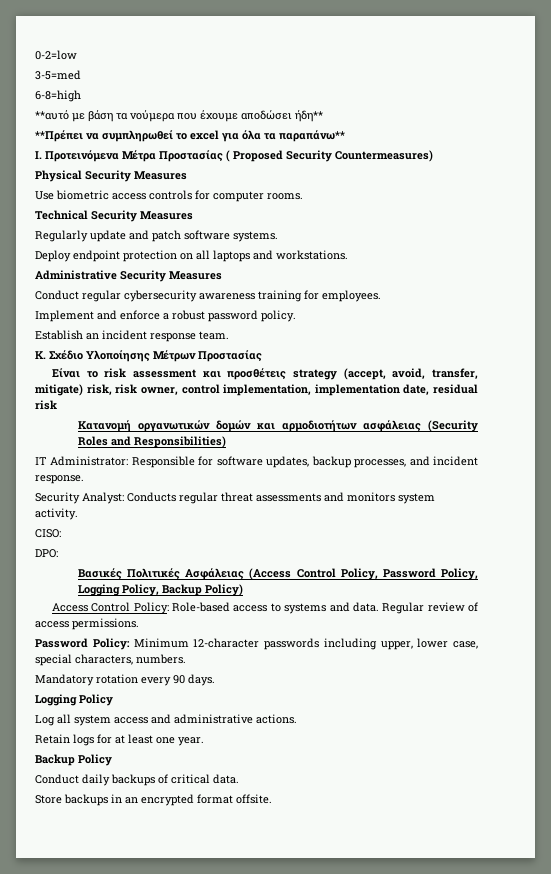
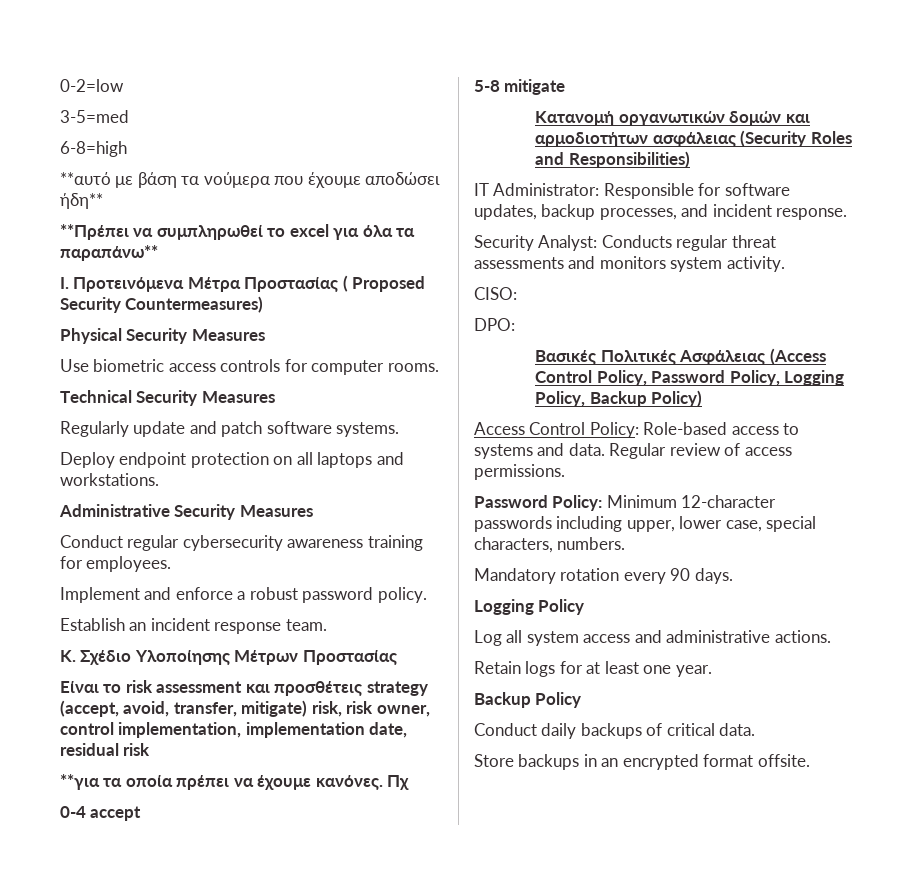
+ **για τα οποία πρέπει να έχουμε κανόνες. Πχ
+ 0-4 accept
+ 5-8 mitigate

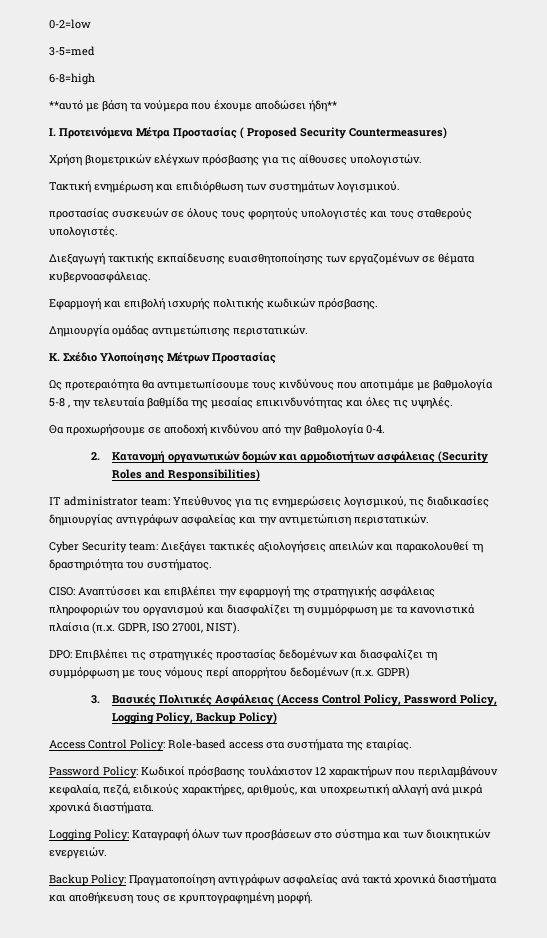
- **Πρέπει να συμπληρωθεί το excel για όλα τα παραπάνω**
- Physical Security Measures
- Use biometric access controls for computer rooms.
- Technical Security Measures
- Regularly update and patch software systems.
- Deploy endpoint protection on all laptops and workstations.
- Administrative Security Measures
- Conduct regular cybersecurity awareness training for employees.
- Implement and enforce a robust password policy.
- Establish an incident response team.
+ Χρήση βιομετρικών ελέγχων πρόσβασης για τις αίθουσες υπολογιστών.
+ Τακτική ενημέρωση και επιδιόρθωση των συστημάτων λογισμικού.
+ προστασίας συσκευών σε όλους τους φορητούς υπολογιστές και τους σταθερούς υπολογιστές.
+ Διεξαγωγή τακτικής εκπαίδευσης ευαισθητοποίησης των εργαζομένων σε θέματα κυβερνοασφάλειας.
+ Εφαρμογή και επιβολή ισχυρής πολιτικής κωδικών πρόσβασης.
+ Δημιουργία ομάδας αντιμετώπισης περιστατικών.
- Είναι το risk assessment και προσθέτεις strategy (accept, avoid, transfer, mitigate) risk, risk owner, control implementation, implementation date, residual risk
- **για τα οποία πρέπει να έχουμε κανόνες. Πχ
- 0-4 accept
- 5-8 mitigate
- Κατανομή οργανωτικών δομών και αρμοδιοτήτων ασφάλειας (Security Roles and Responsibilities)
+ Ως προτεραιότητα θα αντιμετωπίσουμε τους κινδύνους που αποτιμάμε με βαθμολογία 5-8 , την τελευταία βαθμίδα της μεσαίας επικινδυνότητας και όλες τις υψηλές.
+ Θα προχωρήσουμε σε αποδοχή κινδύνου από την βαθμολογία 0-4.
+ 2. Κατανομή οργανωτικών δομών και αρμοδιοτήτων ασφάλειας (Security Roles and Responsibilities)
- IT Administrator: Responsible for software updates, backup processes, and incident response.
- Security Analyst: Conducts regular threat assessments and monitors system activity.
- CISO:
- DPO:
- Βασικές Πολιτικές Ασφάλειας (Access Control Policy, Password Policy, Logging Policy, Backup Policy)
+ IT administrator team: Υπεύθυνος για τις ενημερώσεις λογισμικού, τις διαδικασίες δημιουργίας αντιγράφων ασφαλείας και την αντιμετώπιση περιστατικών.
+ Cyber Security team: Διεξάγει τακτικές αξιολογήσεις απειλών και παρακολουθεί τη δραστηριότητα του συστήματος.
+ CISO: Αναπτύσσει και επιβλέπει την εφαρμογή της στρατηγικής ασφάλειας πληροφοριών του οργανισμού και διασφαλίζει τη συμμόρφωση με τα κανονιστικά πλαίσια (π.χ. GDPR, ISO 27001, NIST).
+ DPO: Επιβλέπει τις στρατηγικές προστασίας δεδομένων και διασφαλίζει τη συμμόρφωση με τους νόμους περί απορρήτου δεδομένων (π.χ. GDPR)
+ 3. Βασικές Πολιτικές Ασφάλειας (Access Control Policy, Password Policy, Logging Policy, Backup Policy)
- Access Control Policy: Role-based access to systems and data. Regular review of access permissions.
- Password Policy: Minimum 12-character passwords including upper, lower case, special characters, numbers.
- Mandatory rotation every 90 days.
- Logging Policy
- Log all system access and administrative actions.
- Retain logs for at least one year.
- Backup Policy
- Conduct daily backups of critical data.
- Store backups in an encrypted format offsite.
+ Access Control Policy: Role-based access στα συστήματα της εταιρίας.
+ Password Policy: Κωδικοί πρόσβασης τουλάχιστον 12 χαρακτήρων που περιλαμβάνουν κεφαλαία, πεζά, ειδικούς χαρακτήρες, αριθμούς, και υποχρεωτική αλλαγή ανά μικρά χρονικά διαστήματα.
+ Logging Policy: Καταγραφή όλων των προσβάσεων στο σύστημα και των διοικητικών ενεργειών.
+ Backup Policy: Πραγματοποίηση αντιγράφων ασφαλείας ανά τακτά χρονικά διαστήματα και αποθήκευση τους σε κρυπτογραφημένη μορφή.

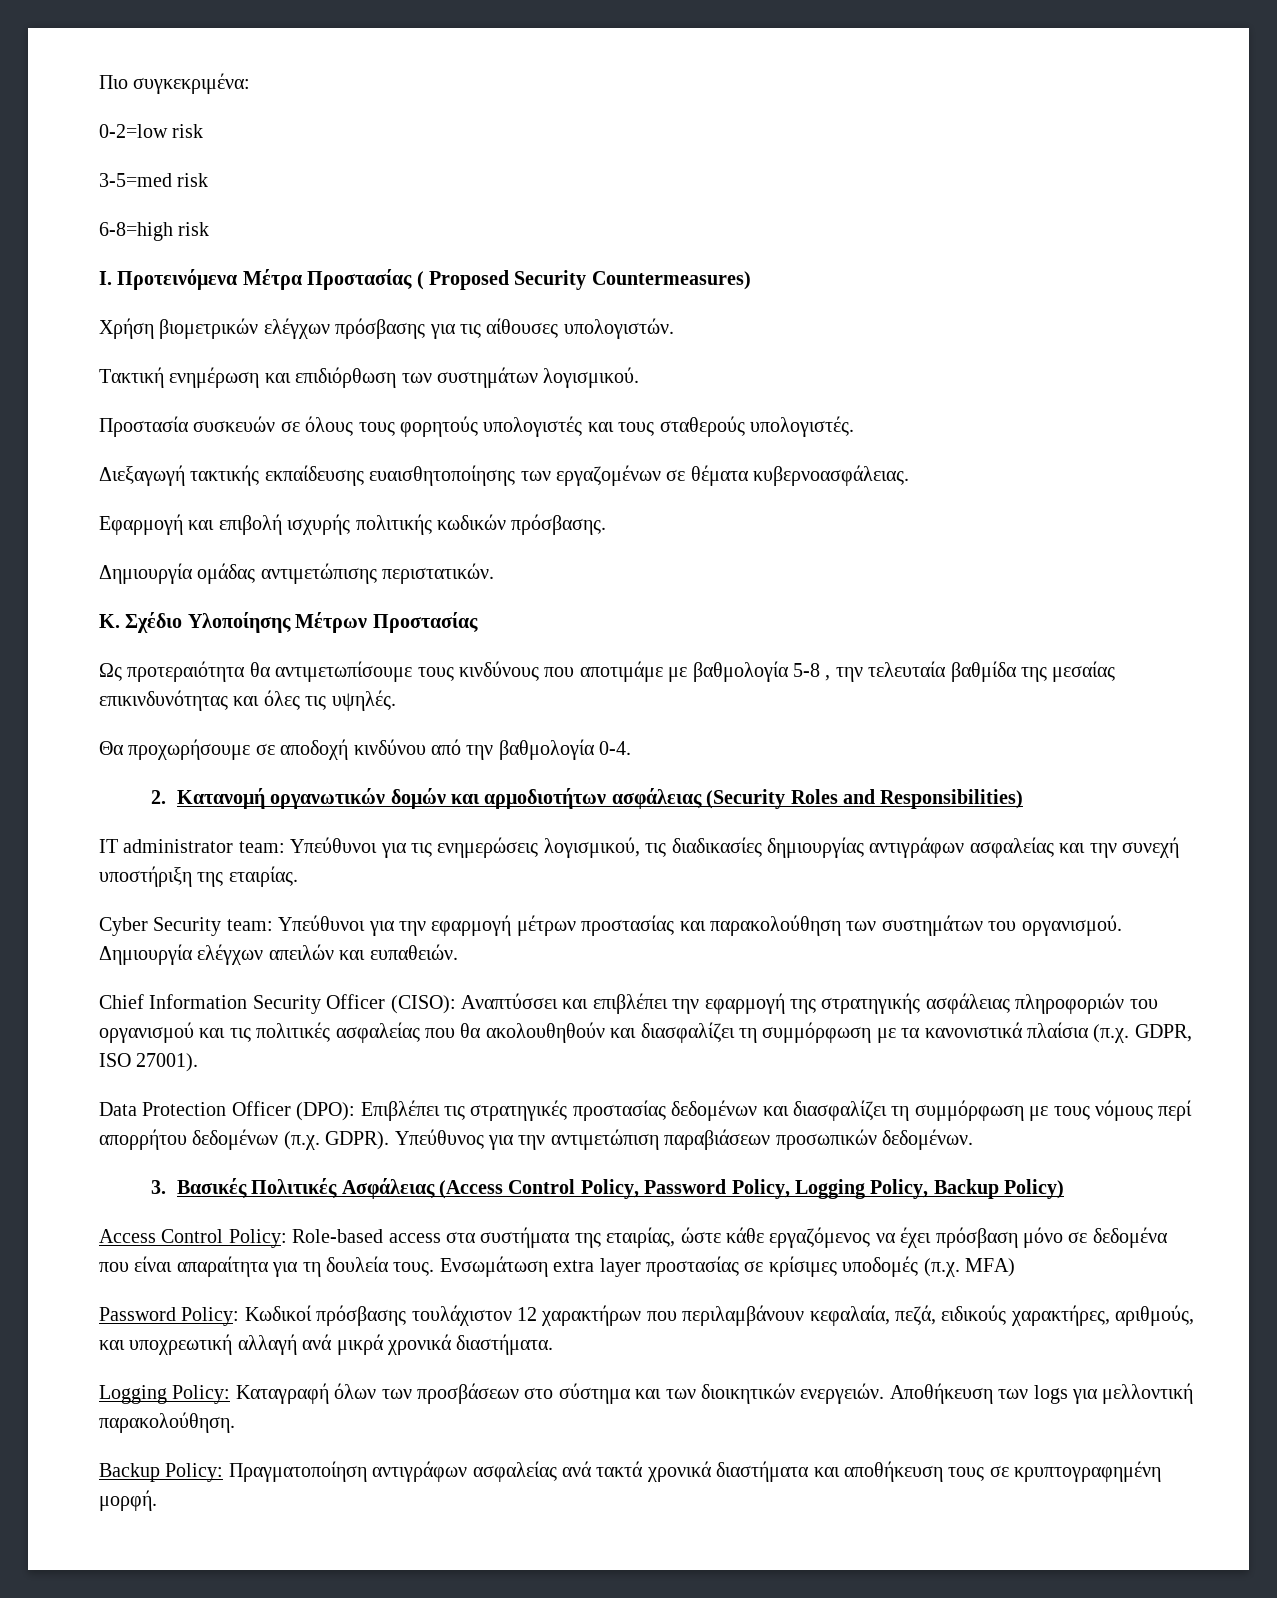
+ Πιο συγκεκριμένα:
- 0-2=low
+ 0-2=low risk
- 3-5=med
+ 3-5=med risk
- 6-8=high
- **αυτό με βάση τα νούμερα που έχουμε αποδώσει ήδη**
+ 6-8=high risk
- προστασίας συσκευών σε όλους τους φορητούς υπολογιστές και τους σταθερούς υπολογιστές.
+ Προστασία συσκευών σε όλους τους φορητούς υπολογιστές και τους σταθερούς υπολογιστές.
- IT administrator team: Υπεύθυνος για τις ενημερώσεις λογισμικού, τις διαδικασίες δημιουργίας αντιγράφων ασφαλείας και την αντιμετώπιση περιστατικών.
+ IT administrator team: Υπεύθυνοι για τις ενημερώσεις λογισμικού, τις διαδικασίες δημιουργίας αντιγράφων ασφαλείας και την συνεχή υποστήριξη της εταιρίας.
- Cyber Security team: Διεξάγει τακτικές αξιολογήσεις απειλών και παρακολουθεί τη δραστηριότητα του συστήματος.
- CISO: Αναπτύσσει και επιβλέπει την εφαρμογή της στρατηγικής ασφάλειας πληροφοριών του οργανισμού και διασφαλίζει τη συμμόρφωση με τα κανονιστικά πλαίσια (π.χ. GDPR, ISO 27001, NIST).
- DPO: Επιβλέπει τις στρατηγικές προστασίας δεδομένων και διασφαλίζει τη συμμόρφωση με τους νόμους περί απορρήτου δεδομένων (π.χ. GDPR)
+ Cyber Security team: Υπεύθυνοι για την εφαρμογή μέτρων προστασίας και παρακολούθηση των συστημάτων του οργανισμού. Δημιουργία ελέγχων απειλών και ευπαθειών.
+ Chief Information Security Officer (CISO): Αναπτύσσει και επιβλέπει την εφαρμογή της στρατηγικής ασφάλειας πληροφοριών του οργανισμού και τις πολιτικές ασφαλείας που θα ακολουθηθούν και διασφαλίζει τη συμμόρφωση με τα κανονιστικά πλαίσια (π.χ. GDPR, ISO 27001).
+ Data Protection Officer (DPO): Επιβλέπει τις στρατηγικές προστασίας δεδομένων και διασφαλίζει τη συμμόρφωση με τους νόμους περί απορρήτου δεδομένων (π.χ. GDPR). Υπεύθυνος για την αντιμετώπιση παραβιάσεων προσωπικών δεδομένων.
- Access Control Policy: Role-based access στα συστήματα της εταιρίας.
+ Access Control Policy: Role-based access στα συστήματα της εταιρίας, ώστε κάθε εργαζόμενος να έχει πρόσβαση μόνο σε δεδομένα που είναι απαραίτητα για τη δουλεία τους. Ενσωμάτωση extra layer προστασίας σε κρίσιμες υποδομές (π.χ. MFA)
+ Αποθήκευση των logs για μελλοντική παρακολούθηση.

